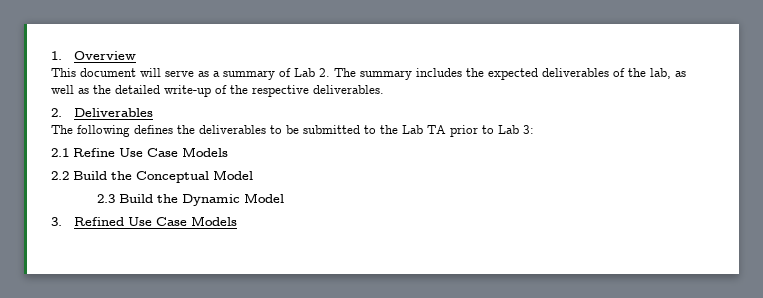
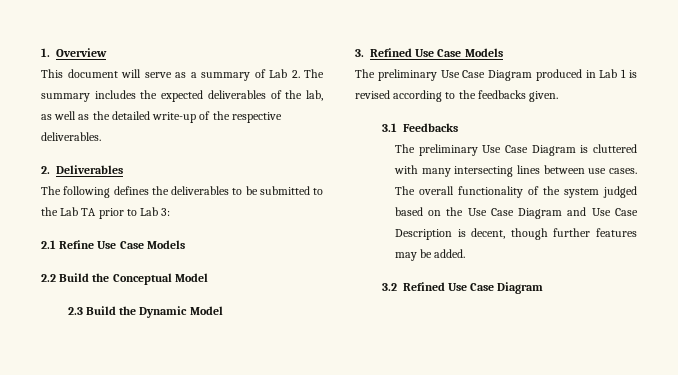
+ The preliminary Use Case Diagram produced in Lab 1 is revised according to the feedbacks given.
+ 3.1 Feedbacks
+ The preliminary Use Case Diagram is cluttered with many intersecting lines between use cases. The overall functionality of the system judged based on the Use Case Diagram and Use Case Description is decent, though further features may be added.
+ 3.2 Refined Use Case Diagram

